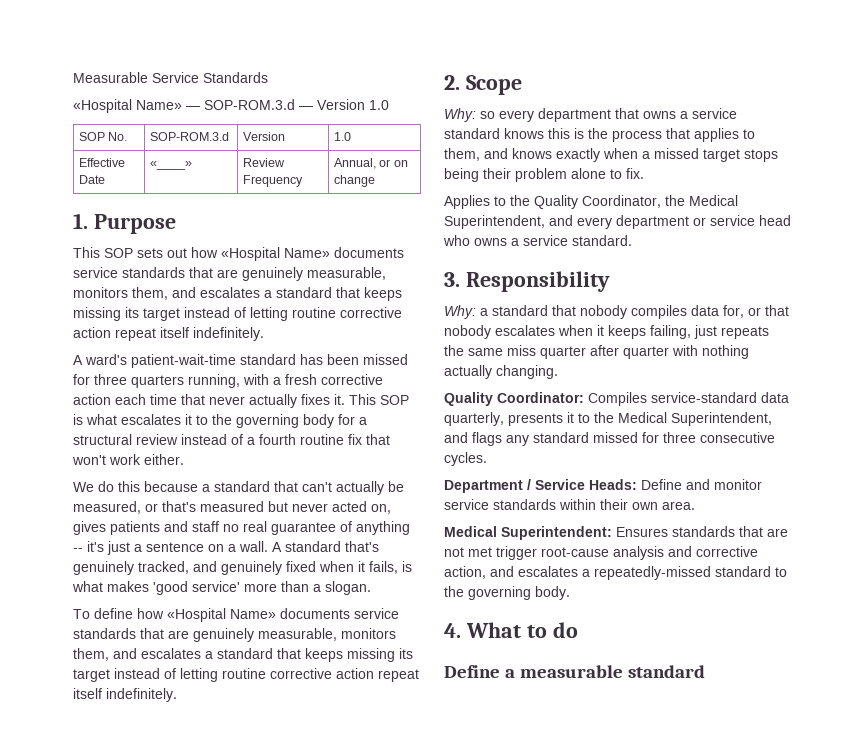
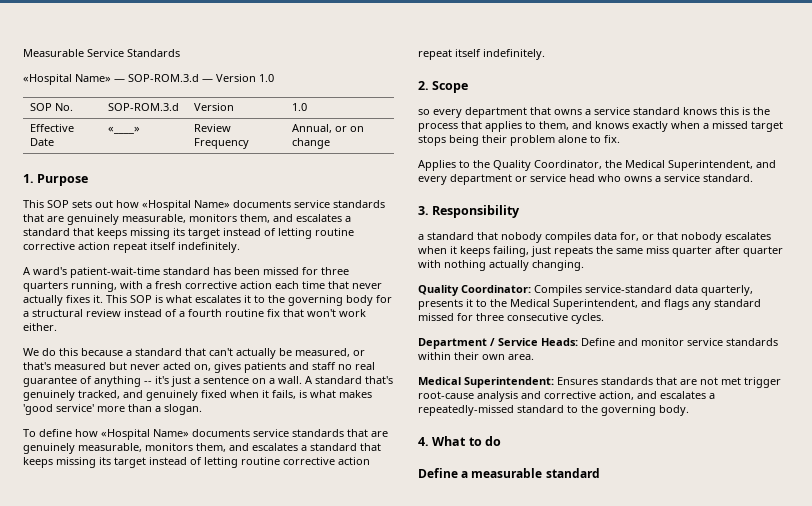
- Why: so every department that owns a service standard knows this is the process that applies to them, and knows exactly when a missed target stops being their problem alone to fix.
+ so every department that owns a service standard knows this is the process that applies to them, and knows exactly when a missed target stops being their problem alone to fix.
- Why: a standard that nobody compiles data for, or that nobody escalates when it keeps failing, just repeats the same miss quarter after quarter with nothing actually changing.
+ a standard that nobody compiles data for, or that nobody escalates when it keeps failing, just repeats the same miss quarter after quarter with nothing actually changing.

